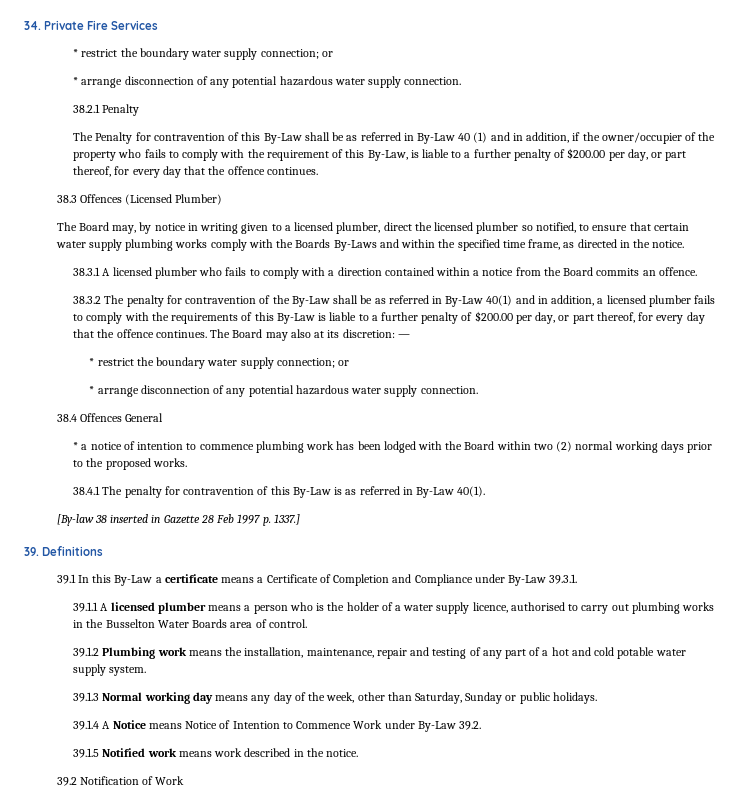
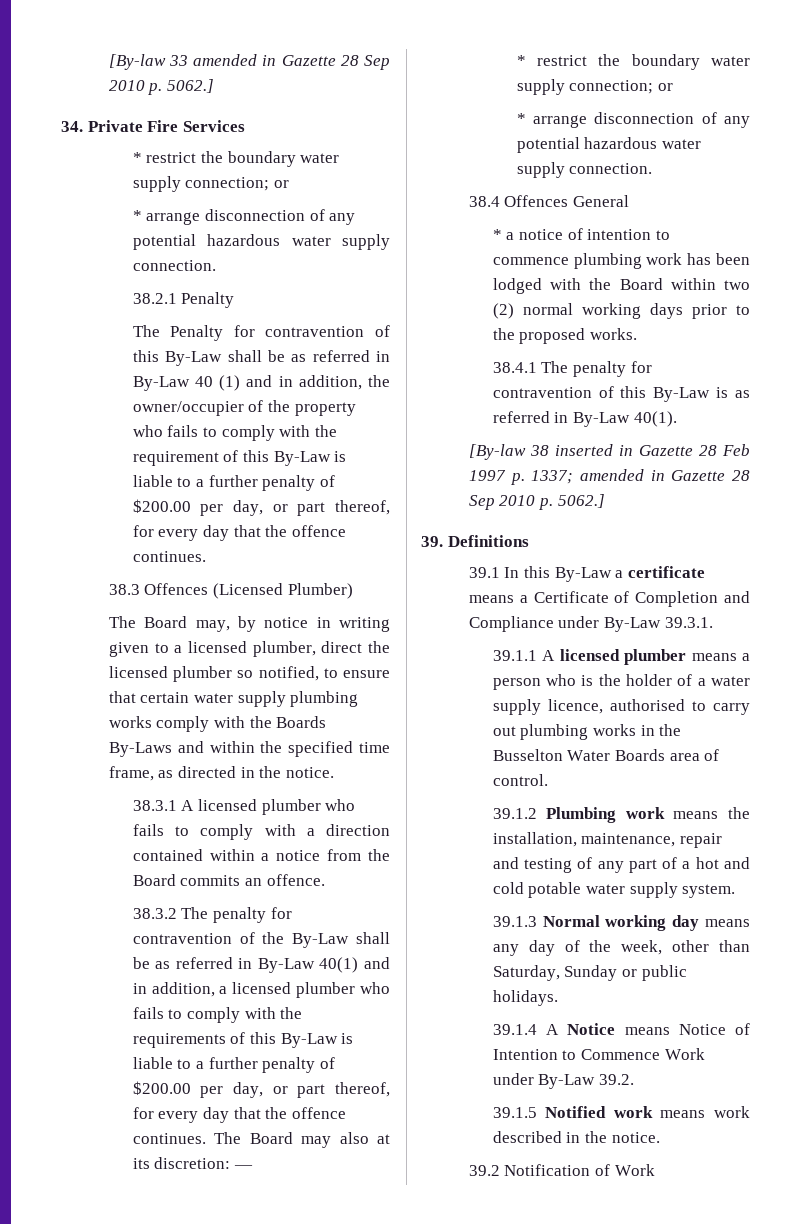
+ [By-law 33 amended in Gazette 28 Sep 2010 p. 5062.]
- The Penalty for contravention of this By-Law shall be as referred in By-Law 40 (1) and in addition, if the owner/occupier of the property who fails to comply with the requirement of this By-Law, is liable to a further penalty of $200.00 per day, or part thereof, for every day that the offence continues.
+ The Penalty for contravention of this By-Law shall be as referred in By-Law 40 (1) and in addition, the owner/occupier of the property who fails to comply with the requirement of this By-Law is liable to a further penalty of $200.00 per day, or part thereof, for every day that the offence continues.
- 38.3.2 The penalty for contravention of the By-Law shall be as referred in By-Law 40(1) and in addition, a licensed plumber fails to comply with the requirements of this By-Law is liable to a further penalty of $200.00 per day, or part thereof, for every day that the offence continues.
+ 38.3.2 The penalty for contravention of the By-Law shall be as referred in By-Law 40(1) and in addition, a licensed plumber who fails to comply with the requirements of this By-Law is liable to a further penalty of $200.00 per day, or part thereof, for every day that the offence continues.
- [By-law 38 inserted in Gazette 28 Feb 1997 p. 1337.]
+ [By-law 38 inserted in Gazette 28 Feb 1997 p. 1337; amended in Gazette 28 Sep 2010 p. 5062.]

